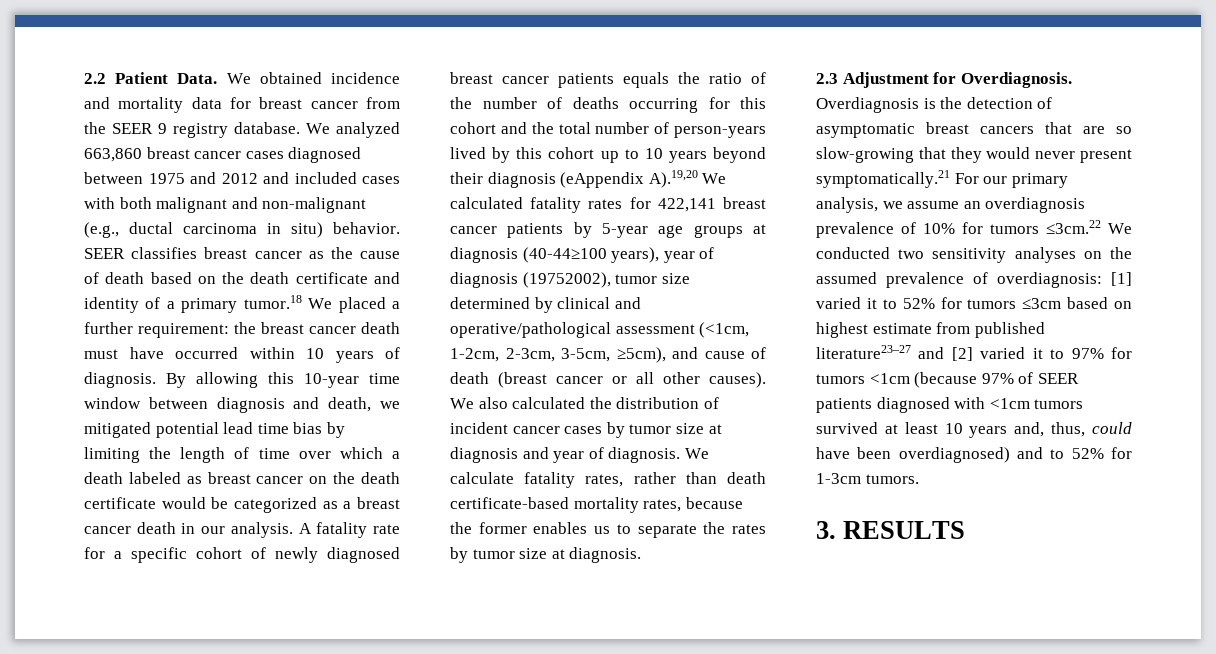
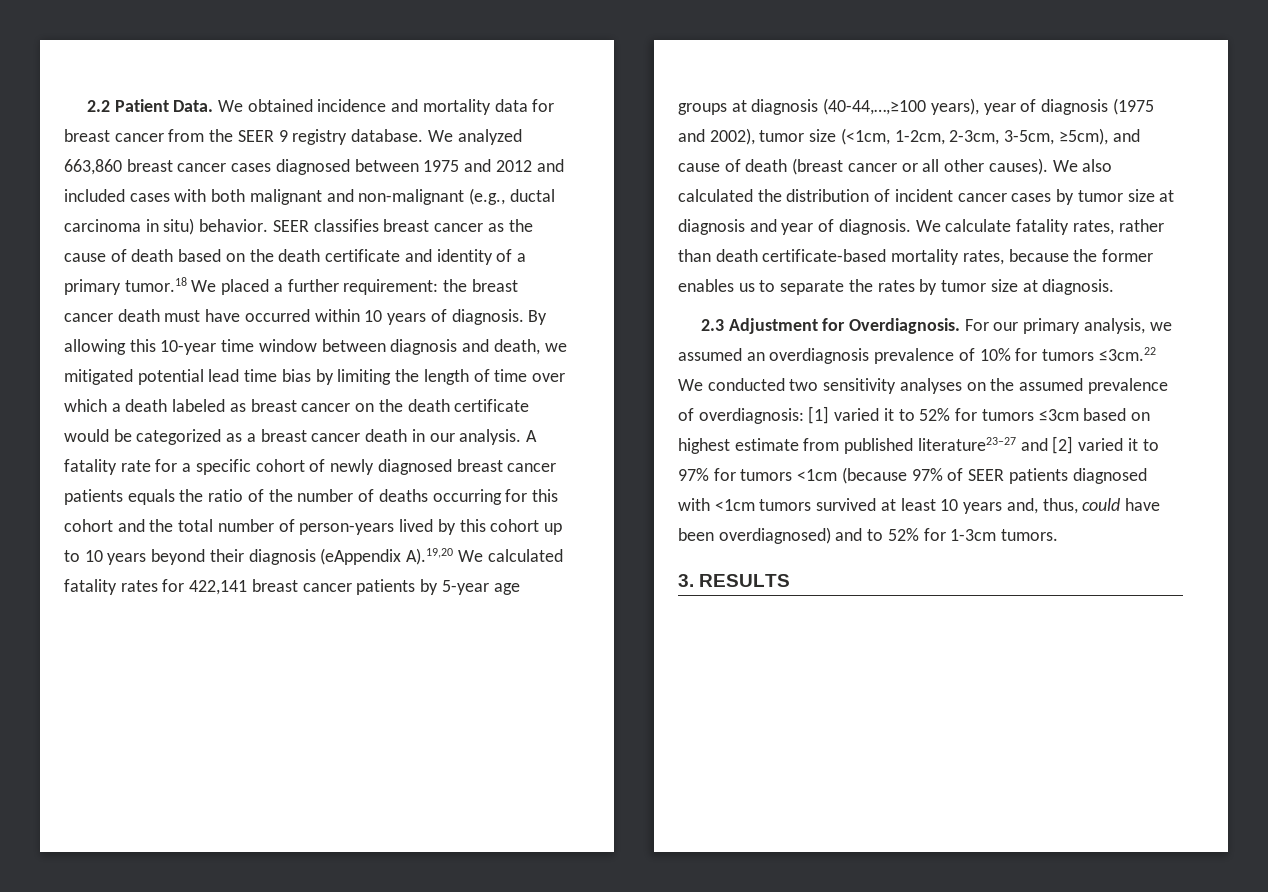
- A fatality rate for a specific cohort of newly diagnosed breast cancer patients equals the ratio of the number of deaths occurring for this cohort and the total number of person-years lived by this cohort up to 10 years beyond their diagnosis (eAppendix A).19,20 We calculated fatality rates for 422,141 breast cancer patients by 5-year age groups at diagnosis (40-44≥100 years), year of diagnosis (19752002), tumor size determined by clinical and operative/pathological assessment (<1cm, 1-2cm, 2-3cm, 3-5cm, ≥5cm), and cause of death (breast cancer or all other causes).
+ A fatality rate for a specific cohort of newly diagnosed breast cancer patients equals the ratio of the number of deaths occurring for this cohort and the total number of person-years lived by this cohort up to 10 years beyond their diagnosis (eAppendix A).19,20 We calculated fatality rates for 422,141 breast cancer patients by 5-year age groups at diagnosis (40-44,…,≥100 years), year of diagnosis (1975 and 2002), tumor size (<1cm, 1-2cm, 2-3cm, 3-5cm, ≥5cm), and cause of death (breast cancer or all other causes).
- Overdiagnosis is the detection of asymptomatic breast cancers that are so slow-growing that they would never present symptomatically.21 For our primary analysis, we assume an overdiagnosis prevalence of 10% for tumors ≤3cm.22 We conducted two sensitivity analyses on the assumed prevalence of overdiagnosis:
+ For our primary analysis, we assumed an overdiagnosis prevalence of 10% for tumors ≤3cm.22 We conducted two sensitivity analyses on the assumed prevalence of overdiagnosis:

